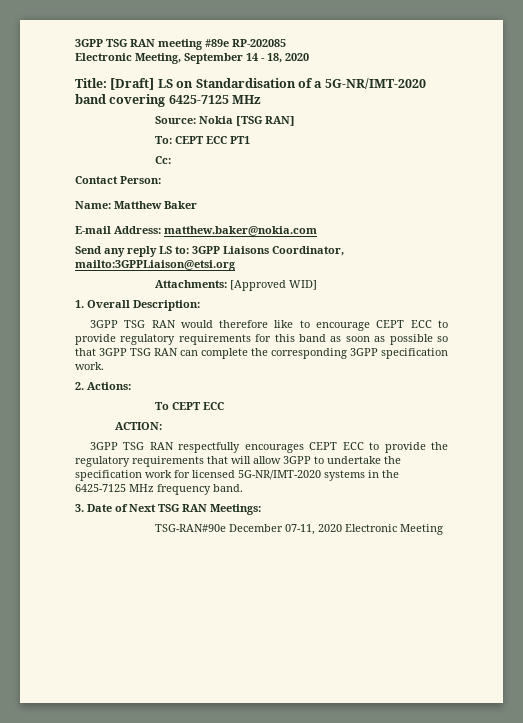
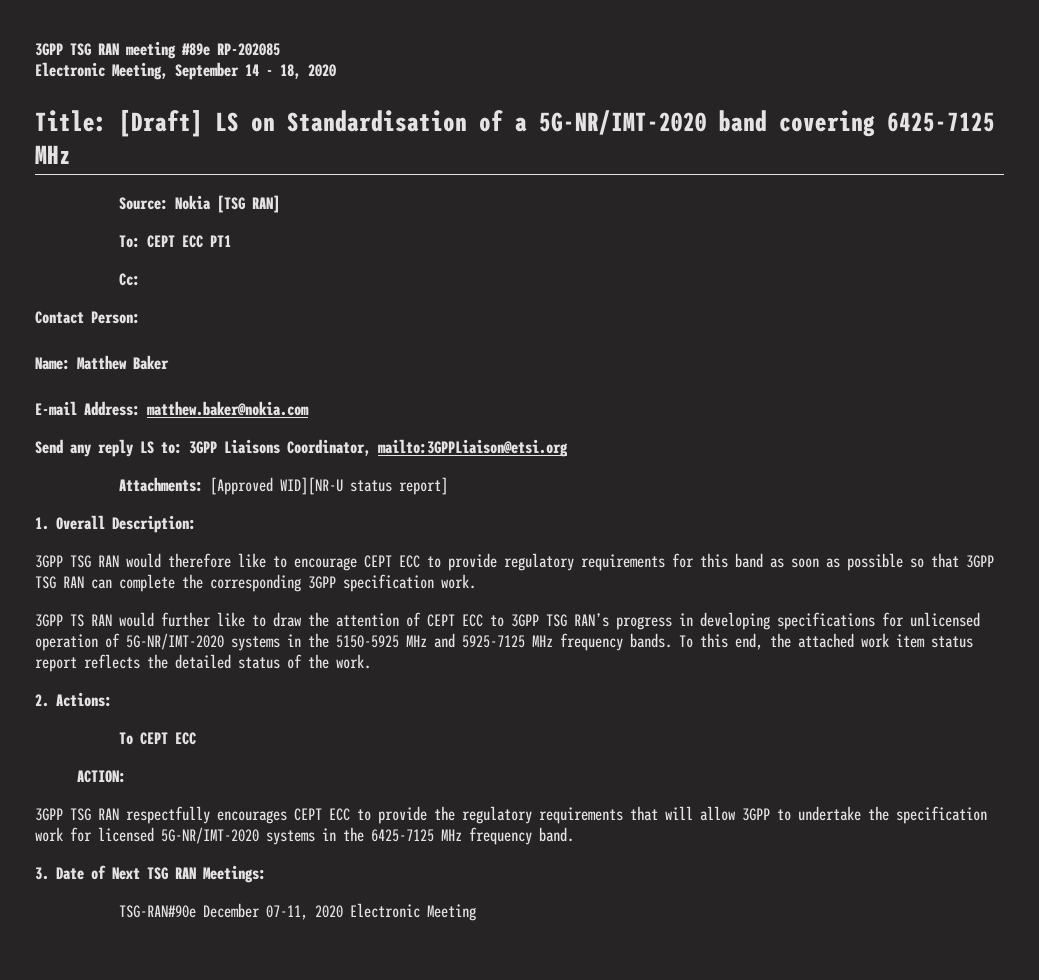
- Attachments: [Approved WID]
+ Attachments: [Approved WID][NR-U status report]
+ 3GPP TS RAN would further like to draw the attention of CEPT ECC to 3GPP TSG RAN’s progress in developing specifications for unlicensed operation of 5G-NR/IMT-2020 systems in the 5150-5925 MHz and 5925-7125 MHz frequency bands. To this end, the attached work item status report reflects the detailed status of the work.

